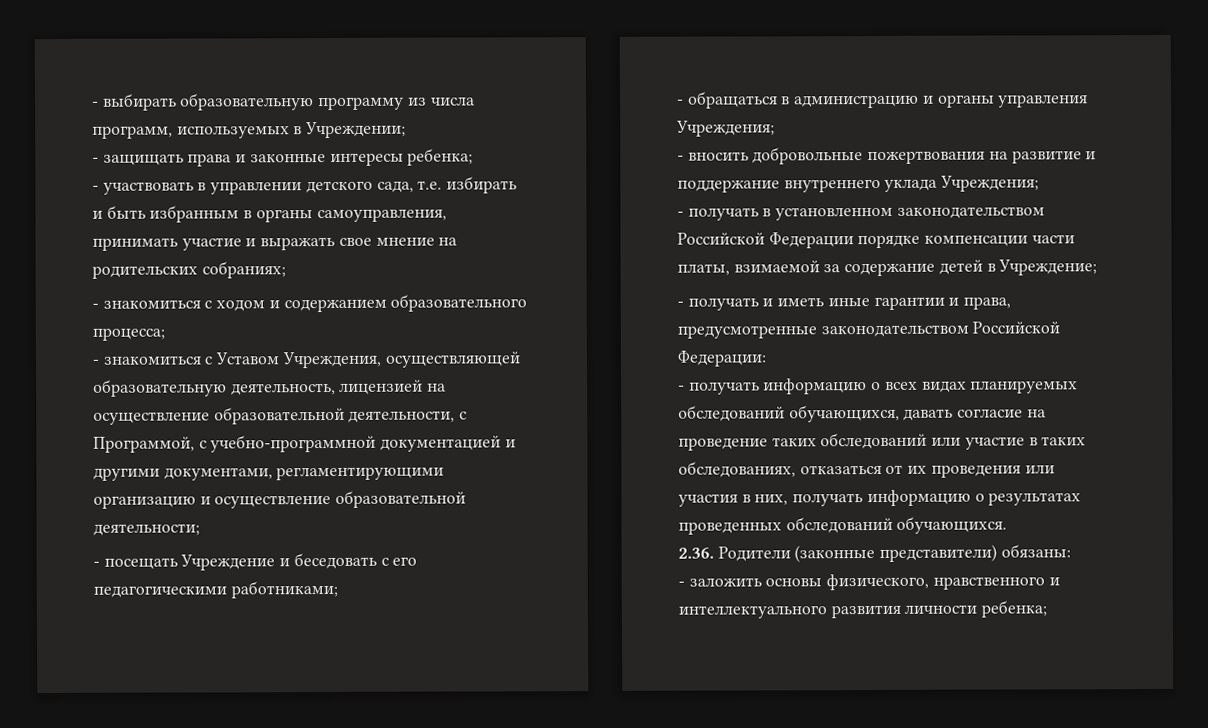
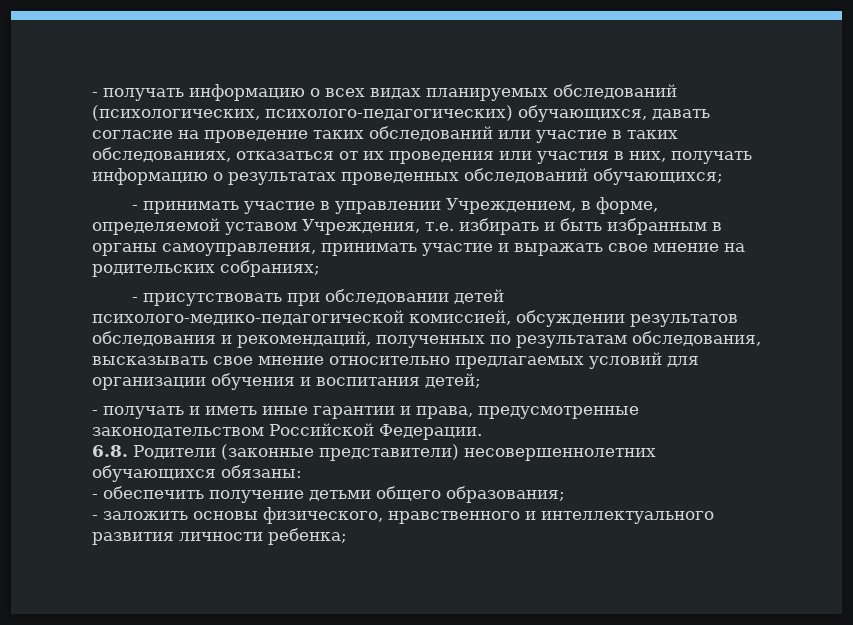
- - выбирать образовательную программу из числа программ, используемых в Учреждении;
- - защищать права и законные интересы ребенка;
- - участвовать в управлении детского сада, т.е. избирать и быть избранным в органы самоуправления, принимать участие и выражать свое мнение на родительских собраниях;
- - знакомиться с ходом и содержанием образовательного процесса;
- - знакомиться с Уставом Учреждения, осуществляющей образовательную деятельность, лицензией на осуществление образовательной деятельности, с Программой, с учебно-программной документацией и другими документами, регламентирующими организацию и осуществление образовательной деятельности;
- - посещать Учреждение и беседовать с его педагогическими работниками;
- - обращаться в администрацию и органы управления Учреждения;
- - вносить добровольные пожертвования на развитие и поддержание внутреннего уклада Учреждения;
- - получать в установленном законодательством Российской Федерации порядке компенсации части платы, взимаемой за содержание детей в Учреждение;
- - получать и иметь иные гарантии и права, предусмотренные законодательством Российской Федерации:
- - получать информацию о всех видах планируемых обследований обучающихся, давать согласие на проведение таких обследований или участие в таких обследованиях, отказаться от их проведения или участия в них, получать информацию о результатах проведенных обследований обучающихся.
- 2.36. Родители (законные представители) обязаны:
+ - получать информацию о всех видах планируемых обследований (психологических, психолого-педагогических) обучающихся, давать согласие на проведение таких обследований или участие в таких обследованиях, отказаться от их проведения или участия в них, получать информацию о результатах проведенных обследований обучающихся;
+ - принимать участие в управлении Учреждением, в форме, определяемой уставом Учреждения, т.е. избирать и быть избранным в органы самоуправления, принимать участие и выражать свое мнение на родительских собраниях;
+ - присутствовать при обследовании детей психолого-медико-педагогической комиссией, обсуждении результатов обследования и рекомендаций, полученных по результатам обследования, высказывать свое мнение относительно предлагаемых условий для организации обучения и воспитания детей;
+ - получать и иметь иные гарантии и права, предусмотренные законодательством Российской Федерации.
+ 6.8. Родители (законные представители) несовершеннолетних обучающихся обязаны:
+ - обеспечить получение детьми общего образования;

